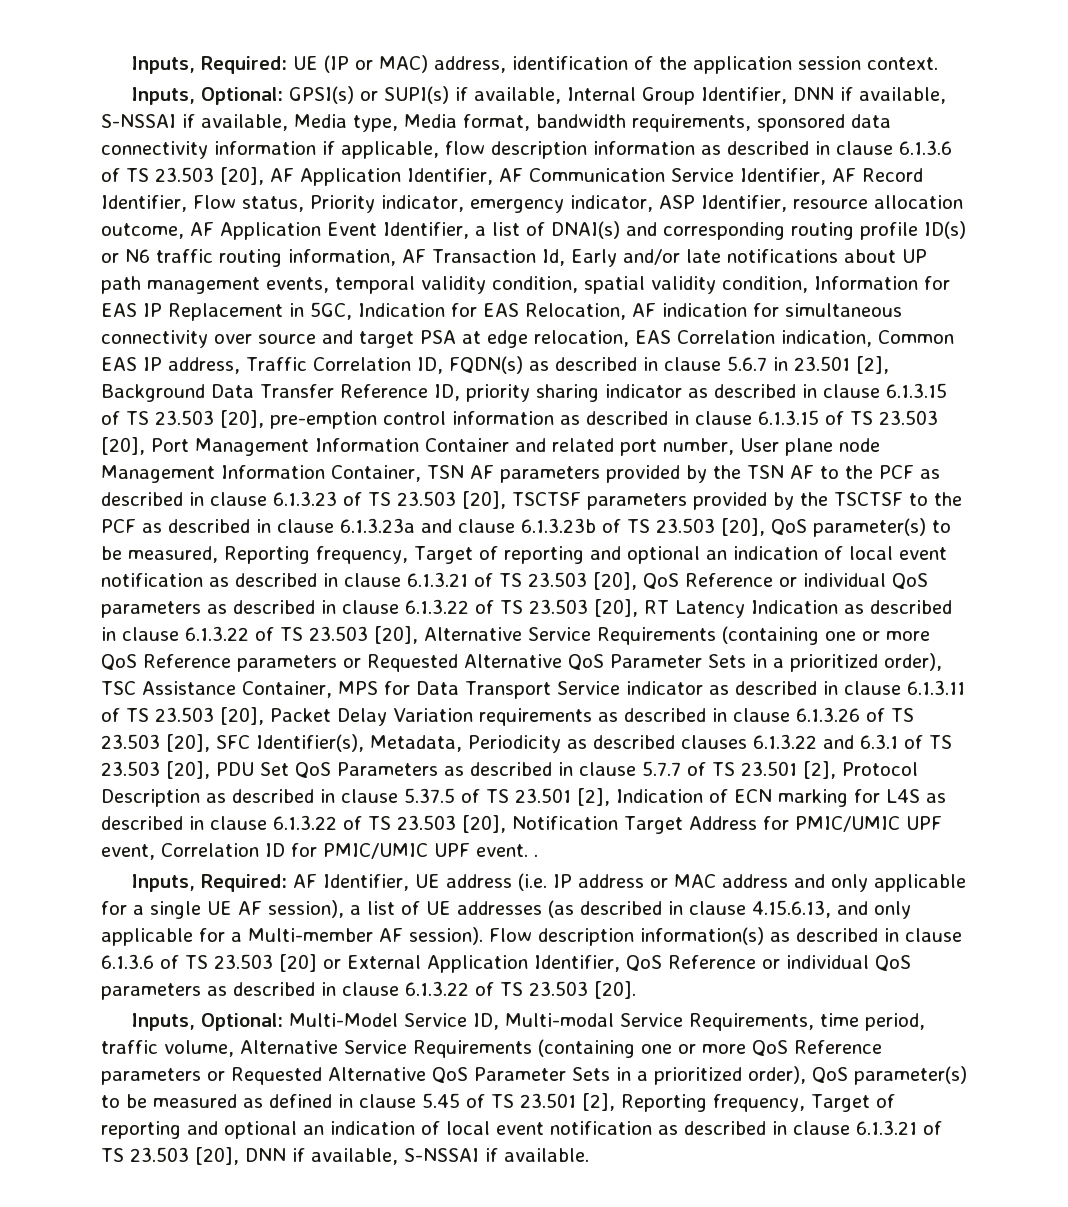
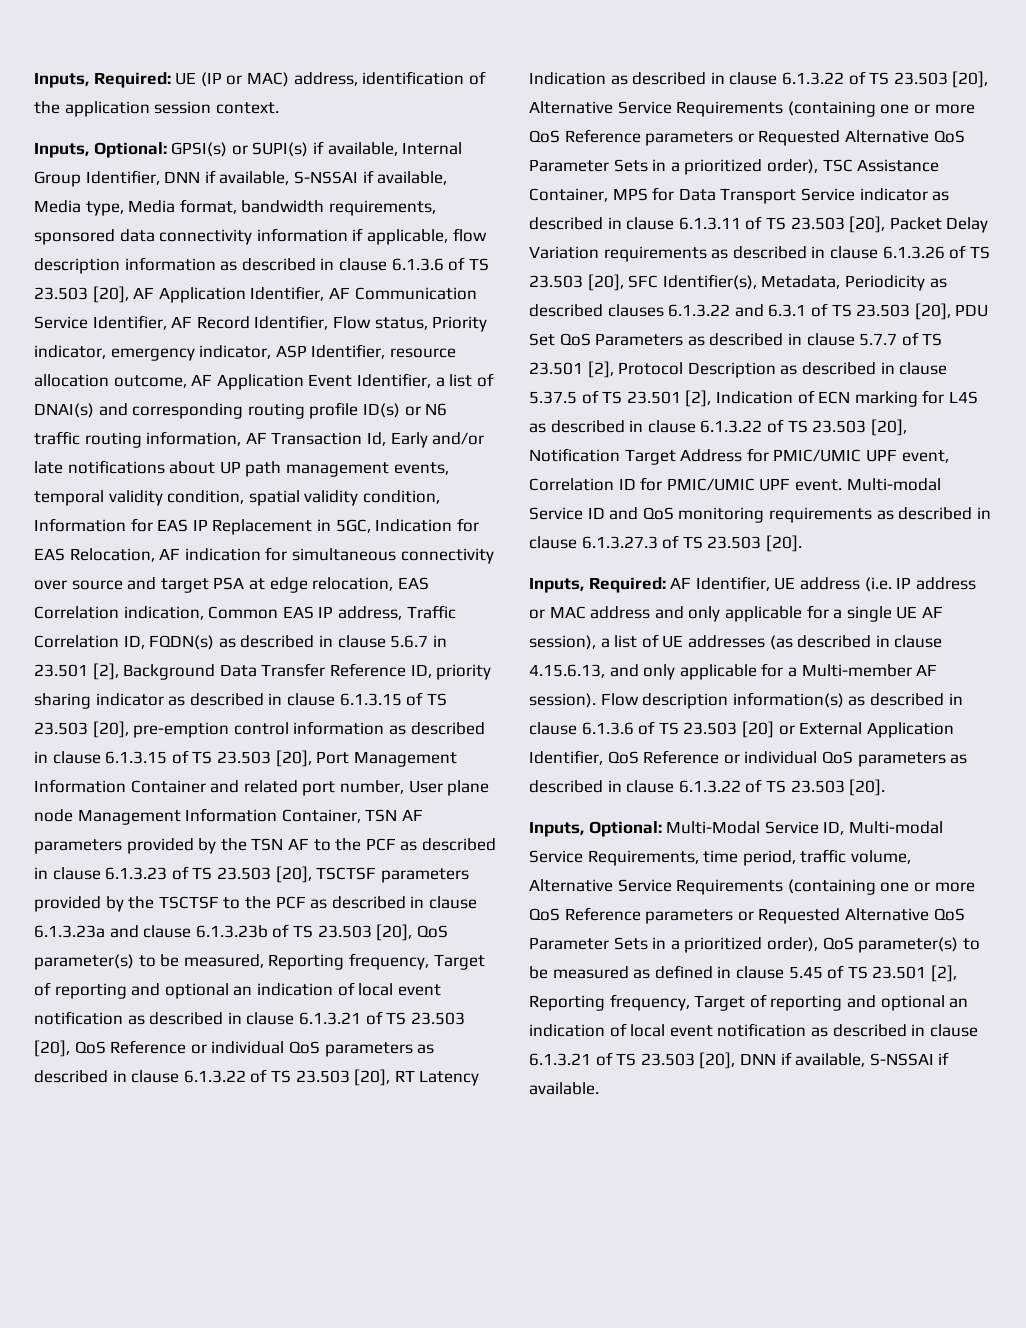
- GPSI(s) or SUPI(s) if available, Internal Group Identifier, DNN if available, S-NSSAI if available, Media type, Media format, bandwidth requirements, sponsored data connectivity information if applicable, flow description information as described in clause 6.1.3.6 of TS 23.503 [20], AF Application Identifier, AF Communication Service Identifier, AF Record Identifier, Flow status, Priority indicator, emergency indicator, ASP Identifier, resource allocation outcome, AF Application Event Identifier, a list of DNAI(s) and corresponding routing profile ID(s) or N6 traffic routing information, AF Transaction Id, Early and/or late notifications about UP path management events, temporal validity condition, spatial validity condition, Information for EAS IP Replacement in 5GC, Indication for EAS Relocation, AF indication for simultaneous connectivity over source and target PSA at edge relocation, EAS Correlation indication, Common EAS IP address, Traffic Correlation ID, FQDN(s) as described in clause 5.6.7 in 23.501 [2], Background Data Transfer Reference ID, priority sharing indicator as described in clause 6.1.3.15 of TS 23.503 [20], pre-emption control information as described in clause 6.1.3.15 of TS 23.503 [20], Port Management Information Container and related port number, User plane node Management Information Container, TSN AF parameters provided by the TSN AF to the PCF as described in clause 6.1.3.23 of TS 23.503 [20], TSCTSF parameters provided by the TSCTSF to the PCF as described in clause 6.1.3.23a and clause 6.1.3.23b of TS 23.503 [20], QoS parameter(s) to be measured, Reporting frequency, Target of reporting and optional an indication of local event notification as described in clause 6.1.3.21 of TS 23.503 [20], QoS Reference or individual QoS parameters as described in clause 6.1.3.22 of TS 23.503 [20], RT Latency Indication as described in clause 6.1.3.22 of TS 23.503 [20], Alternative Service Requirements (containing one or more QoS Reference parameters or Requested Alternative QoS Parameter Sets in a prioritized order), TSC Assistance Container, MPS for Data Transport Service indicator as described in clause 6.1.3.11 of TS 23.503 [20], Packet Delay Variation requirements as described in clause 6.1.3.26 of TS 23.503 [20], SFC Identifier(s), Metadata, Periodicity as described clauses 6.1.3.22 and 6.3.1 of TS 23.503 [20], PDU Set QoS Parameters as described in clause 5.7.7 of TS 23.501 [2], Protocol Description as described in clause 5.37.5 of TS 23.501 [2], Indication of ECN marking for L4S as described in clause 6.1.3.22 of TS 23.503 [20], Notification Target Address for PMIC/UMIC UPF event, Correlation ID for PMIC/UMIC UPF event. .
+ GPSI(s) or SUPI(s) if available, Internal Group Identifier, DNN if available, S-NSSAI if available, Media type, Media format, bandwidth requirements, sponsored data connectivity information if applicable, flow description information as described in clause 6.1.3.6 of TS 23.503 [20], AF Application Identifier, AF Communication Service Identifier, AF Record Identifier, Flow status, Priority indicator, emergency indicator, ASP Identifier, resource allocation outcome, AF Application Event Identifier, a list of DNAI(s) and corresponding routing profile ID(s) or N6 traffic routing information, AF Transaction Id, Early and/or late notifications about UP path management events, temporal validity condition, spatial validity condition, Information for EAS IP Replacement in 5GC, Indication for EAS Relocation, AF indication for simultaneous connectivity over source and target PSA at edge relocation, EAS Correlation indication, Common EAS IP address, Traffic Correlation ID, FQDN(s) as described in clause 5.6.7 in 23.501 [2], Background Data Transfer Reference ID, priority sharing indicator as described in clause 6.1.3.15 of TS 23.503 [20], pre-emption control information as described in clause 6.1.3.15 of TS 23.503 [20], Port Management Information Container and related port number, User plane node Management Information Container, TSN AF parameters provided by the TSN AF to the PCF as described in clause 6.1.3.23 of TS 23.503 [20], TSCTSF parameters provided by the TSCTSF to the PCF as described in clause 6.1.3.23a and clause 6.1.3.23b of TS 23.503 [20], QoS parameter(s) to be measured, Reporting frequency, Target of reporting and optional an indication of local event notification as described in clause 6.1.3.21 of TS 23.503 [20], QoS Reference or individual QoS parameters as described in clause 6.1.3.22 of TS 23.503 [20], RT Latency Indication as described in clause 6.1.3.22 of TS 23.503 [20], Alternative Service Requirements (containing one or more QoS Reference parameters or Requested Alternative QoS Parameter Sets in a prioritized order), TSC Assistance Container, MPS for Data Transport Service indicator as described in clause 6.1.3.11 of TS 23.503 [20], Packet Delay Variation requirements as described in clause 6.1.3.26 of TS 23.503 [20], SFC Identifier(s), Metadata, Periodicity as described clauses 6.1.3.22 and 6.3.1 of TS 23.503 [20], PDU Set QoS Parameters as described in clause 5.7.7 of TS 23.501 [2], Protocol Description as described in clause 5.37.5 of TS 23.501 [2], Indication of ECN marking for L4S as described in clause 6.1.3.22 of TS 23.503 [20], Notification Target Address for PMIC/UMIC UPF event, Correlation ID for PMIC/UMIC UPF event. Multi-modal Service ID and QoS monitoring requirements as described in clause 6.1.3.27.3 of TS 23.503 [20].
- Multi-Model Service ID, Multi-modal Service Requirements, time period, traffic volume, Alternative Service Requirements (containing one or more QoS Reference parameters or Requested Alternative QoS Parameter Sets in a prioritized order), QoS parameter(s) to be measured as defined in clause 5.45 of TS 23.501 [2], Reporting frequency, Target of reporting and optional an indication of local event notification as described in clause 6.1.3.21 of TS 23.503 [20], DNN if available, S-NSSAI if available.
+ Multi-Modal Service ID, Multi-modal Service Requirements, time period, traffic volume, Alternative Service Requirements (containing one or more QoS Reference parameters or Requested Alternative QoS Parameter Sets in a prioritized order), QoS parameter(s) to be measured as defined in clause 5.45 of TS 23.501 [2], Reporting frequency, Target of reporting and optional an indication of local event notification as described in clause 6.1.3.21 of TS 23.503 [20], DNN if available, S-NSSAI if available.

